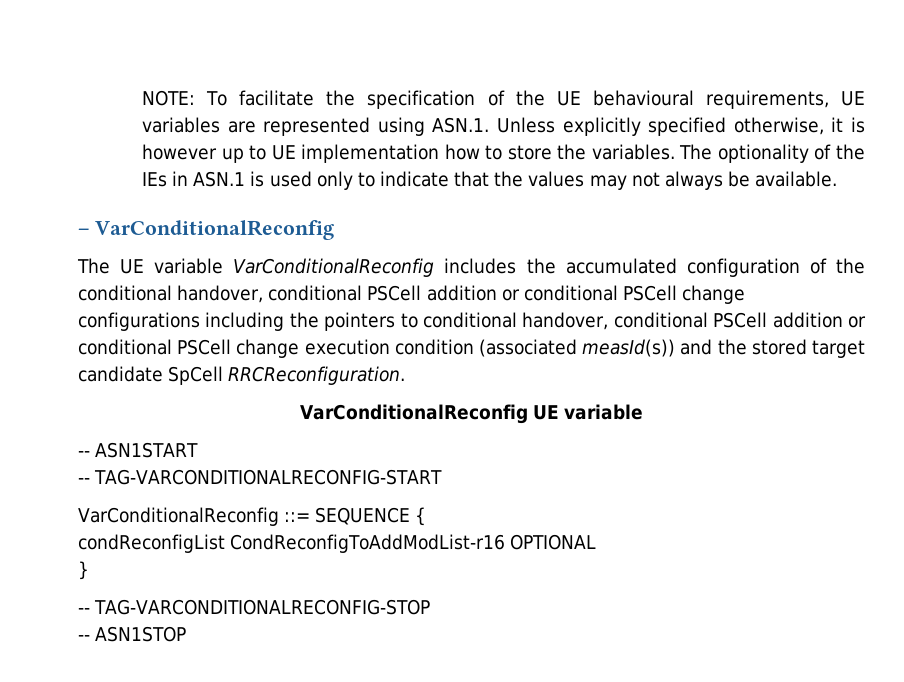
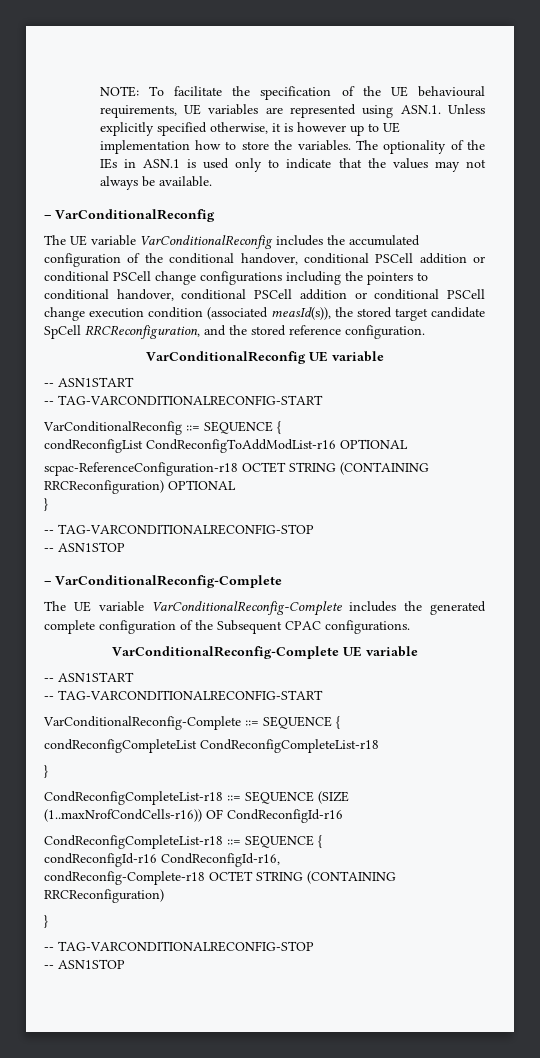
- The UE variable VarConditionalReconfig includes the accumulated configuration of the conditional handover, conditional PSCell addition or conditional PSCell change configurations including the pointers to conditional handover, conditional PSCell addition or conditional PSCell change execution condition (associated measId(s)) and the stored target candidate SpCell RRCReconfiguration.
+ The UE variable VarConditionalReconfig includes the accumulated configuration of the conditional handover, conditional PSCell addition or conditional PSCell change configurations including the pointers to conditional handover, conditional PSCell addition or conditional PSCell change execution condition (associated measId(s)), the stored target candidate SpCell RRCReconfiguration, and the stored reference configuration.
+ scpac-ReferenceConfiguration-r18 OCTET STRING (CONTAINING RRCReconfiguration) OPTIONAL
+ }
+ -- TAG-VARCONDITIONALRECONFIG-STOP
+ -- ASN1STOP
+ – VarConditionalReconfig-Complete
+ The UE variable VarConditionalReconfig-Complete includes the generated complete configuration of the Subsequent CPAC configurations.
+ VarConditionalReconfig-Complete UE variable
+ -- ASN1START
+ -- TAG-VARCONDITIONALRECONFIG-START
+ VarConditionalReconfig-Complete ::= SEQUENCE {
+ condReconfigCompleteList CondReconfigCompleteList-r18
+ }
+ CondReconfigCompleteList-r18 ::= SEQUENCE (SIZE (1..maxNrofCondCells-r16)) OF CondReconfigId-r16
+ CondReconfigCompleteList-r18 ::= SEQUENCE {
+ condReconfigId-r16 CondReconfigId-r16,
+ condReconfig-Complete-r18 OCTET STRING (CONTAINING RRCReconfiguration)

